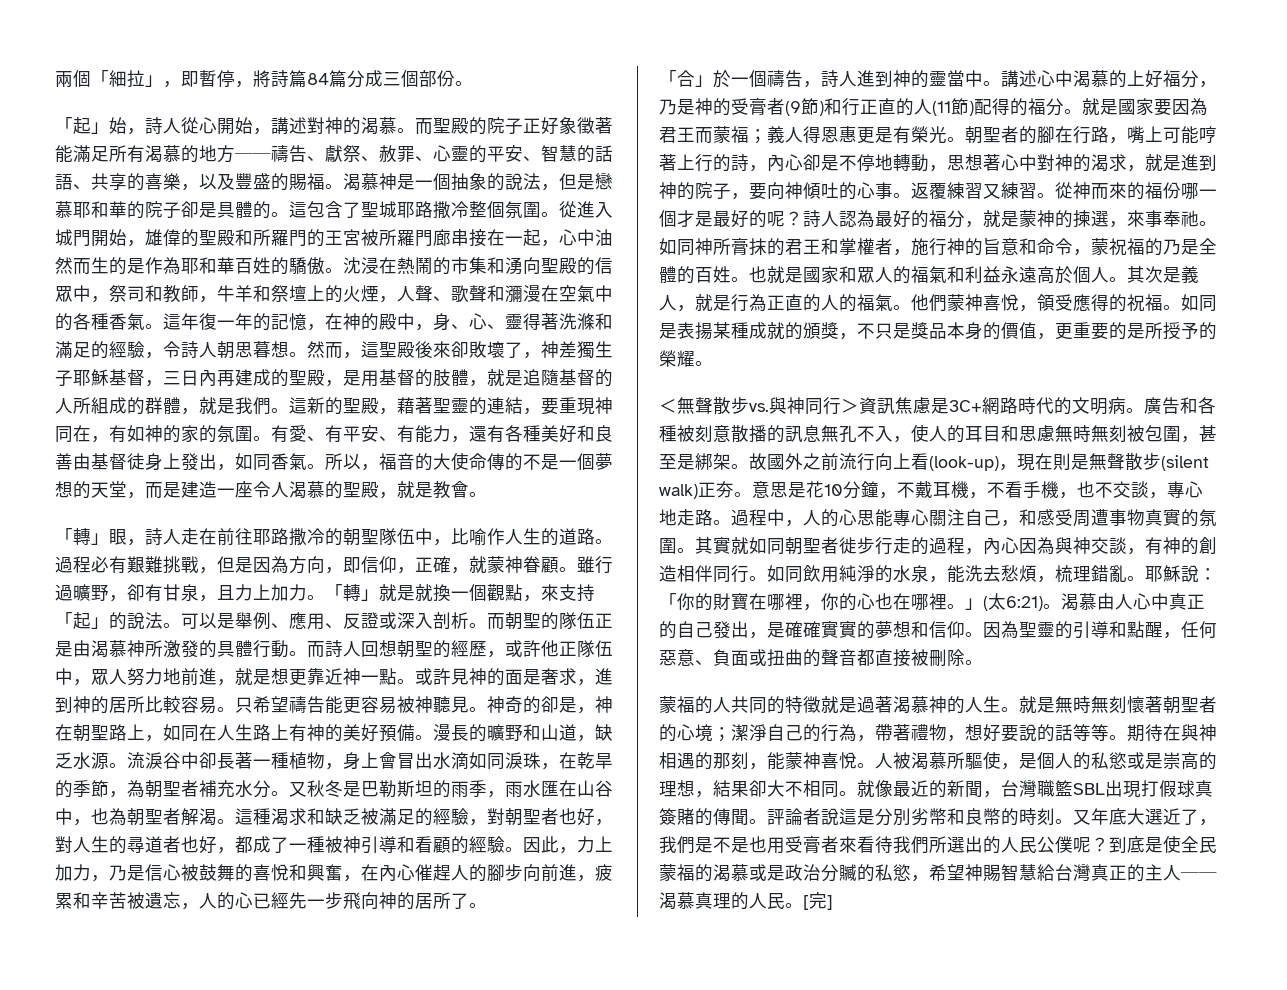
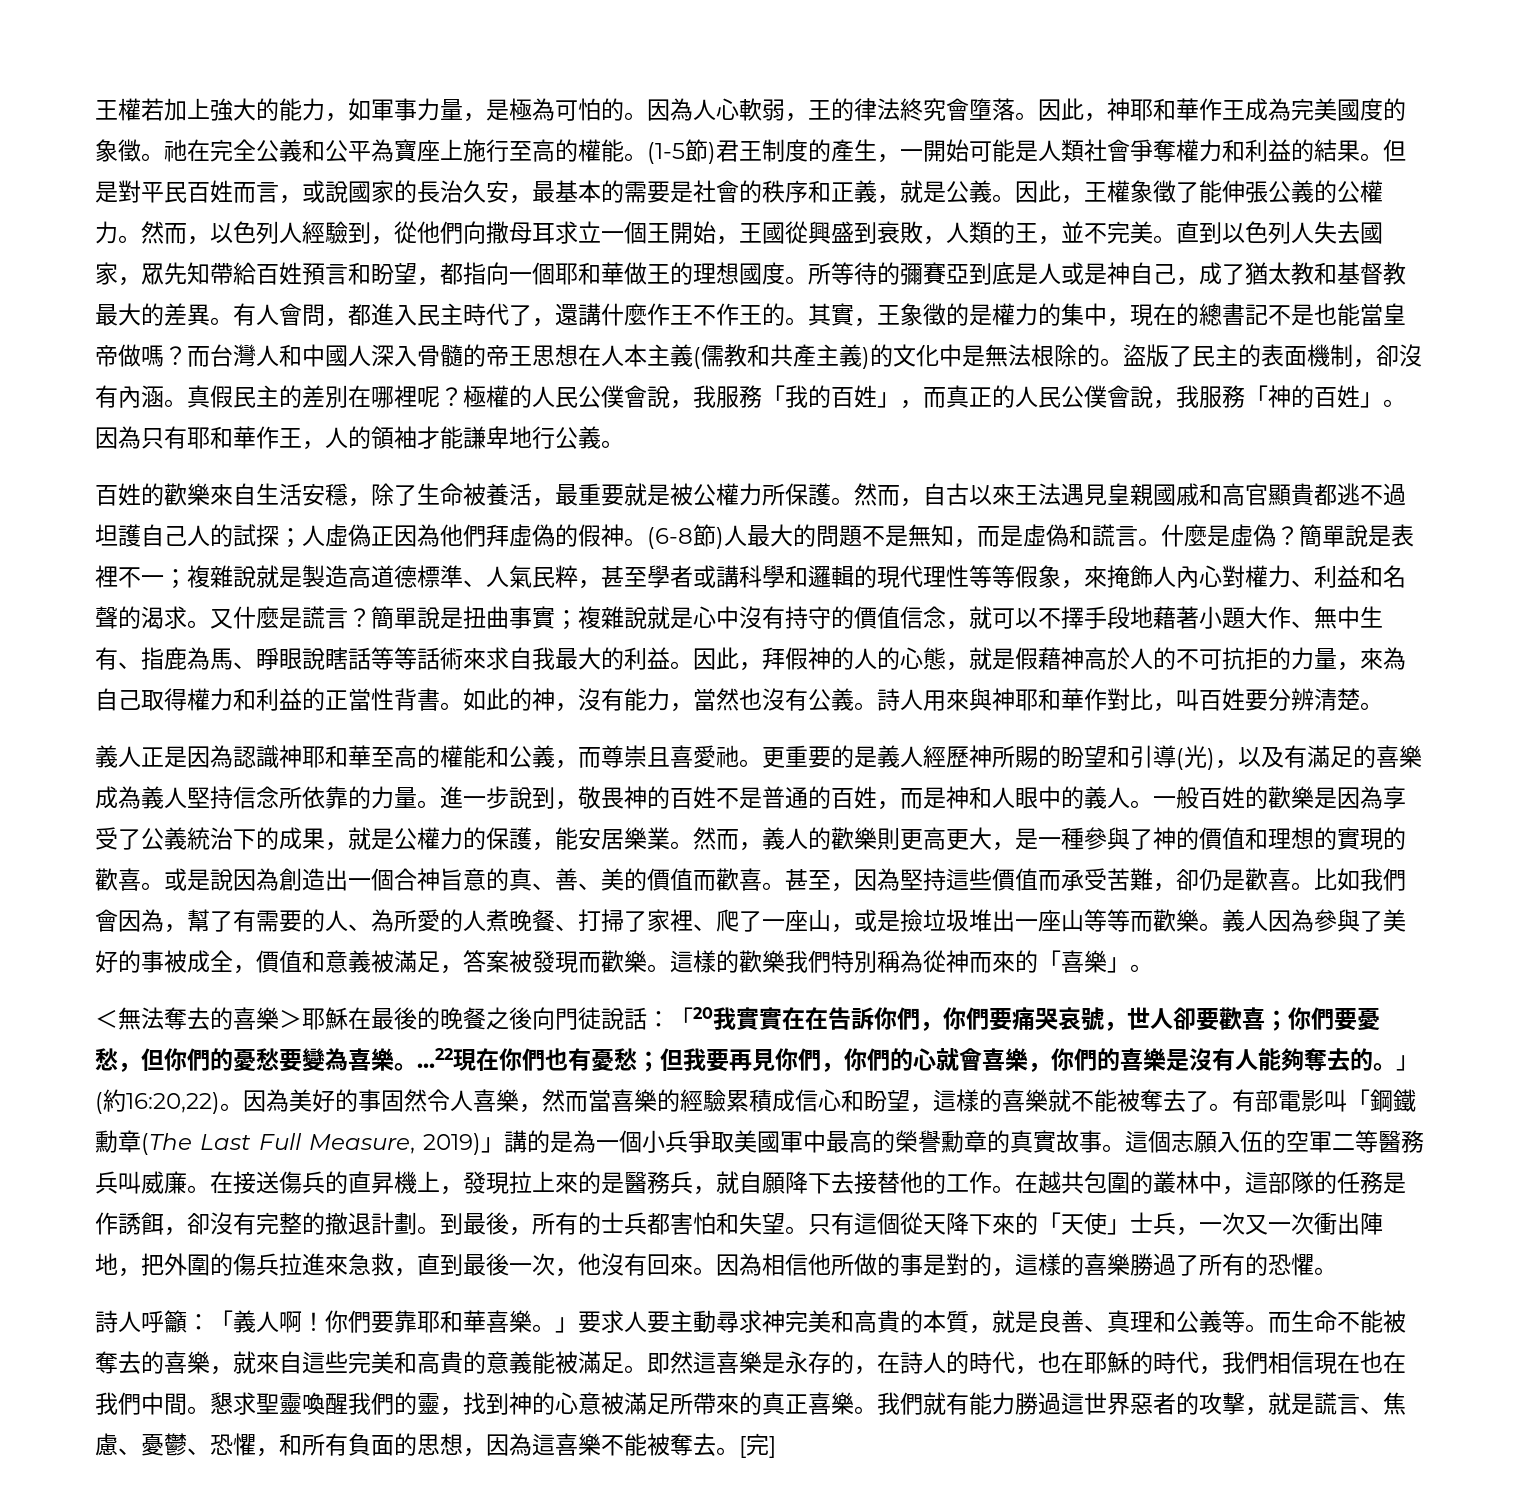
- 兩個「細拉」，即暫停，將詩篇84篇分成三個部份。
- 「起」始，詩人從心開始，講述對神的渴慕。而聖殿的院子正好象徵著能滿足所有渴慕的地方──禱告、獻祭、赦罪、心靈的平安、智慧的話語、共享的喜樂，以及豐盛的賜福。渴慕神是一個抽象的說法，但是戀慕耶和華的院子卻是具體的。這包含了聖城耶路撒冷整個氛圍。從進入城門開始，雄偉的聖殿和所羅門的王宮被所羅門廊串接在一起，心中油然而生的是作為耶和華百姓的驕傲。沈浸在熱鬧的市集和湧向聖殿的信眾中，祭司和教師，牛羊和祭壇上的火煙，人聲、歌聲和瀰漫在空氣中的各種香氣。這年復一年的記憶，在神的殿中，身、心、靈得著洗滌和滿足的經驗，令詩人朝思暮想。然而，這聖殿後來卻敗壞了，神差獨生子耶穌基督，三日內再建成的聖殿，是用基督的肢體，就是追隨基督的人所組成的群體，就是我們。這新的聖殿，藉著聖靈的連結，要重現神同在，有如神的家的氛圍。有愛、有平安、有能力，還有各種美好和良善由基督徒身上發出，如同香氣。所以，福音的大使命傳的不是一個夢想的天堂，而是建造一座令人渴慕的聖殿，就是教會。
- 「轉」眼，詩人走在前往耶路撒冷的朝聖隊伍中，比喻作人生的道路。過程必有艱難挑戰，但是因為方向，即信仰，正確，就蒙神眷顧。雖行過曠野，卻有甘泉，且力上加力。「轉」就是就換一個觀點，來支持「起」的說法。可以是舉例、應用、反證或深入剖析。而朝聖的隊伍正是由渴慕神所激發的具體行動。而詩人回想朝聖的經歷，或許他正隊伍中，眾人努力地前進，就是想更靠近神一點。或許見神的面是奢求，進到神的居所比較容易。只希望禱告能更容易被神聽見。神奇的卻是，神在朝聖路上，如同在人生路上有神的美好預備。漫長的曠野和山道，缺乏水源。流淚谷中卻長著一種植物，身上會冒出水滴如同淚珠，在乾旱的季節，為朝聖者補充水分。又秋冬是巴勒斯坦的雨季，雨水匯在山谷中，也為朝聖者解渴。這種渴求和缺乏被滿足的經驗，對朝聖者也好，對人生的尋道者也好，都成了一種被神引導和看顧的經驗。因此，力上加力，乃是信心被鼓舞的喜悅和興奮，在內心催趕人的腳步向前進，疲累和辛苦被遺忘，人的心已經先一步飛向神的居所了。
- 「合」於一個禱告，詩人進到神的靈當中。講述心中渴慕的上好福分，乃是神的受膏者(9節)和行正直的人(11節)配得的福分。就是國家要因為君王而蒙福；義人得恩惠更是有榮光。朝聖者的腳在行路，嘴上可能哼著上行的詩，內心卻是不停地轉動，思想著心中對神的渴求，就是進到神的院子，要向神傾吐的心事。返覆練習又練習。從神而來的福份哪一個才是最好的呢？詩人認為最好的福分，就是蒙神的揀選，來事奉祂。如同神所膏抹的君王和掌權者，施行神的旨意和命令，蒙祝福的乃是全體的百姓。也就是國家和眾人的福氣和利益永遠高於個人。其次是義人，就是行為正直的人的福氣。他們蒙神喜悅，領受應得的祝福。如同是表揚某種成就的頒獎，不只是獎品本身的價值，更重要的是所授予的榮耀。
- ＜無聲散步vs.與神同行＞資訊焦慮是3C+網路時代的文明病。廣告和各種被刻意散播的訊息無孔不入，使人的耳目和思慮無時無刻被包圍，甚至是綁架。故國外之前流行向上看(look-up)，現在則是無聲散步(silent walk)正夯。意思是花10分鐘，不戴耳機，不看手機，也不交談，專心地走路。過程中，人的心思能專心關注自己，和感受周遭事物真實的氛圍。其實就如同朝聖者徙步行走的過程，內心因為與神交談，有神的創造相伴同行。如同飲用純淨的水泉，能洗去愁煩，梳理錯亂。耶穌說：「你的財寶在哪裡，你的心也在哪裡。」(太6:21)。渴慕由人心中真正的自己發出，是確確實實的夢想和信仰。因為聖靈的引導和點醒，任何惡意、負面或扭曲的聲音都直接被刪除。
- 蒙福的人共同的特徵就是過著渴慕神的人生。就是無時無刻懷著朝聖者的心境；潔淨自己的行為，帶著禮物，想好要說的話等等。期待在與神相遇的那刻，能蒙神喜悅。人被渴慕所驅使，是個人的私慾或是崇高的理想，結果卻大不相同。就像最近的新聞，台灣職籃SBL出現打假球真簽賭的傳聞。評論者說這是分別劣幣和良幣的時刻。又年底大選近了，我們是不是也用受膏者來看待我們所選出的人民公僕呢？到底是使全民蒙福的渴慕或是政治分贓的私慾，希望神賜智慧給台灣真正的主人──渴慕真理的人民。
+ 王權若加上強大的能力，如軍事力量，是極為可怕的。因為人心軟弱，王的律法終究會墮落。因此，神耶和華作王成為完美國度的象徵。祂在完全公義和公平為寶座上施行至高的權能。(1-5節)君王制度的產生，一開始可能是人類社會爭奪權力和利益的結果。但是對平民百姓而言，或說國家的長治久安，最基本的需要是社會的秩序和正義，就是公義。因此，王權象徵了能伸張公義的公權力。然而，以色列人經驗到，從他們向撒母耳求立一個王開始，王國從興盛到衰敗，人類的王，並不完美。直到以色列人失去國家，眾先知帶給百姓預言和盼望，都指向一個耶和華做王的理想國度。所等待的彌賽亞到底是人或是神自己，成了猶太教和基督教最大的差異。有人會問，都進入民主時代了，還講什麼作王不作王的。其實，王象徵的是權力的集中，現在的總書記不是也能當皇帝做嗎？而台灣人和中國人深入骨髓的帝王思想在人本主義(儒教和共產主義)的文化中是無法根除的。盜版了民主的表面機制，卻沒有內涵。真假民主的差別在哪裡呢？極權的人民公僕會說，我服務「我的百姓」，而真正的人民公僕會說，我服務「神的百姓」。因為只有耶和華作王，人的領袖才能謙卑地行公義。
+ 百姓的歡樂來自生活安穩，除了生命被養活，最重要就是被公權力所保護。然而，自古以來王法遇見皇親國戚和高官顯貴都逃不過坦護自己人的試探；人虛偽正因為他們拜虛偽的假神。(6-8節)人最大的問題不是無知，而是虛偽和謊言。什麼是虛偽？簡單說是表裡不一；複雜說就是製造高道德標準、人氣民粹，甚至學者或講科學和邏輯的現代理性等等假象，來掩飾人內心對權力、利益和名聲的渴求。又什麼是謊言？簡單說是扭曲事實；複雜說就是心中沒有持守的價值信念，就可以不擇手段地藉著小題大作、無中生有、指鹿為馬、睜眼說瞎話等等話術來求自我最大的利益。因此，拜假神的人的心態，就是假藉神高於人的不可抗拒的力量，來為自己取得權力和利益的正當性背書。如此的神，沒有能力，當然也沒有公義。詩人用來與神耶和華作對比，叫百姓要分辨清楚。
+ 義人正是因為認識神耶和華至高的權能和公義，而尊崇且喜愛祂。更重要的是義人經歷神所賜的盼望和引導(光)，以及有滿足的喜樂成為義人堅持信念所依靠的力量。進一步說到，敬畏神的百姓不是普通的百姓，而是神和人眼中的義人。一般百姓的歡樂是因為享受了公義統治下的成果，就是公權力的保護，能安居樂業。然而，義人的歡樂則更高更大，是一種參與了神的價值和理想的實現的歡喜。或是說因為創造出一個合神旨意的真、善、美的價值而歡喜。甚至，因為堅持這些價值而承受苦難，卻仍是歡喜。比如我們會因為，幫了有需要的人、為所愛的人煮晚餐、打掃了家裡、爬了一座山，或是撿垃圾堆出一座山等等而歡樂。義人因為參與了美好的事被成全，價值和意義被滿足，答案被發現而歡樂。這樣的歡樂我們特別稱為從神而來的「喜樂」。
+ ＜無法奪去的喜樂＞耶穌在最後的晚餐之後向門徒說話：「20我實實在在告訴你們，你們要痛哭哀號，世人卻要歡喜；你們要憂愁，但你們的憂愁要變為喜樂。...22現在你們也有憂愁；但我要再見你們，你們的心就會喜樂，你們的喜樂是沒有人能夠奪去的。」(約16:20,22)。因為美好的事固然令人喜樂，然而當喜樂的經驗累積成信心和盼望，這樣的喜樂就不能被奪去了。有部電影叫「鋼鐵勳章(The Last Full Measure, 2019)」講的是為一個小兵爭取美國軍中最高的榮譽勳章的真實故事。這個志願入伍的空軍二等醫務兵叫威廉。在接送傷兵的直昇機上，發現拉上來的是醫務兵，就自願降下去接替他的工作。在越共包圍的叢林中，這部隊的任務是作誘餌，卻沒有完整的撤退計劃。到最後，所有的士兵都害怕和失望。只有這個從天降下來的「天使」士兵，一次又一次衝出陣地，把外圍的傷兵拉進來急救，直到最後一次，他沒有回來。因為相信他所做的事是對的，這樣的喜樂勝過了所有的恐懼。
+ 詩人呼籲：「義人啊！你們要靠耶和華喜樂。」要求人要主動尋求神完美和高貴的本質，就是良善、真理和公義等。而生命不能被奪去的喜樂，就來自這些完美和高貴的意義能被滿足。即然這喜樂是永存的，在詩人的時代，也在耶穌的時代，我們相信現在也在我們中間。懇求聖靈喚醒我們的靈，找到神的心意被滿足所帶來的真正喜樂。我們就有能力勝過這世界惡者的攻擊，就是謊言、焦慮、憂鬱、恐懼，和所有負面的思想，因為這喜樂不能被奪去。

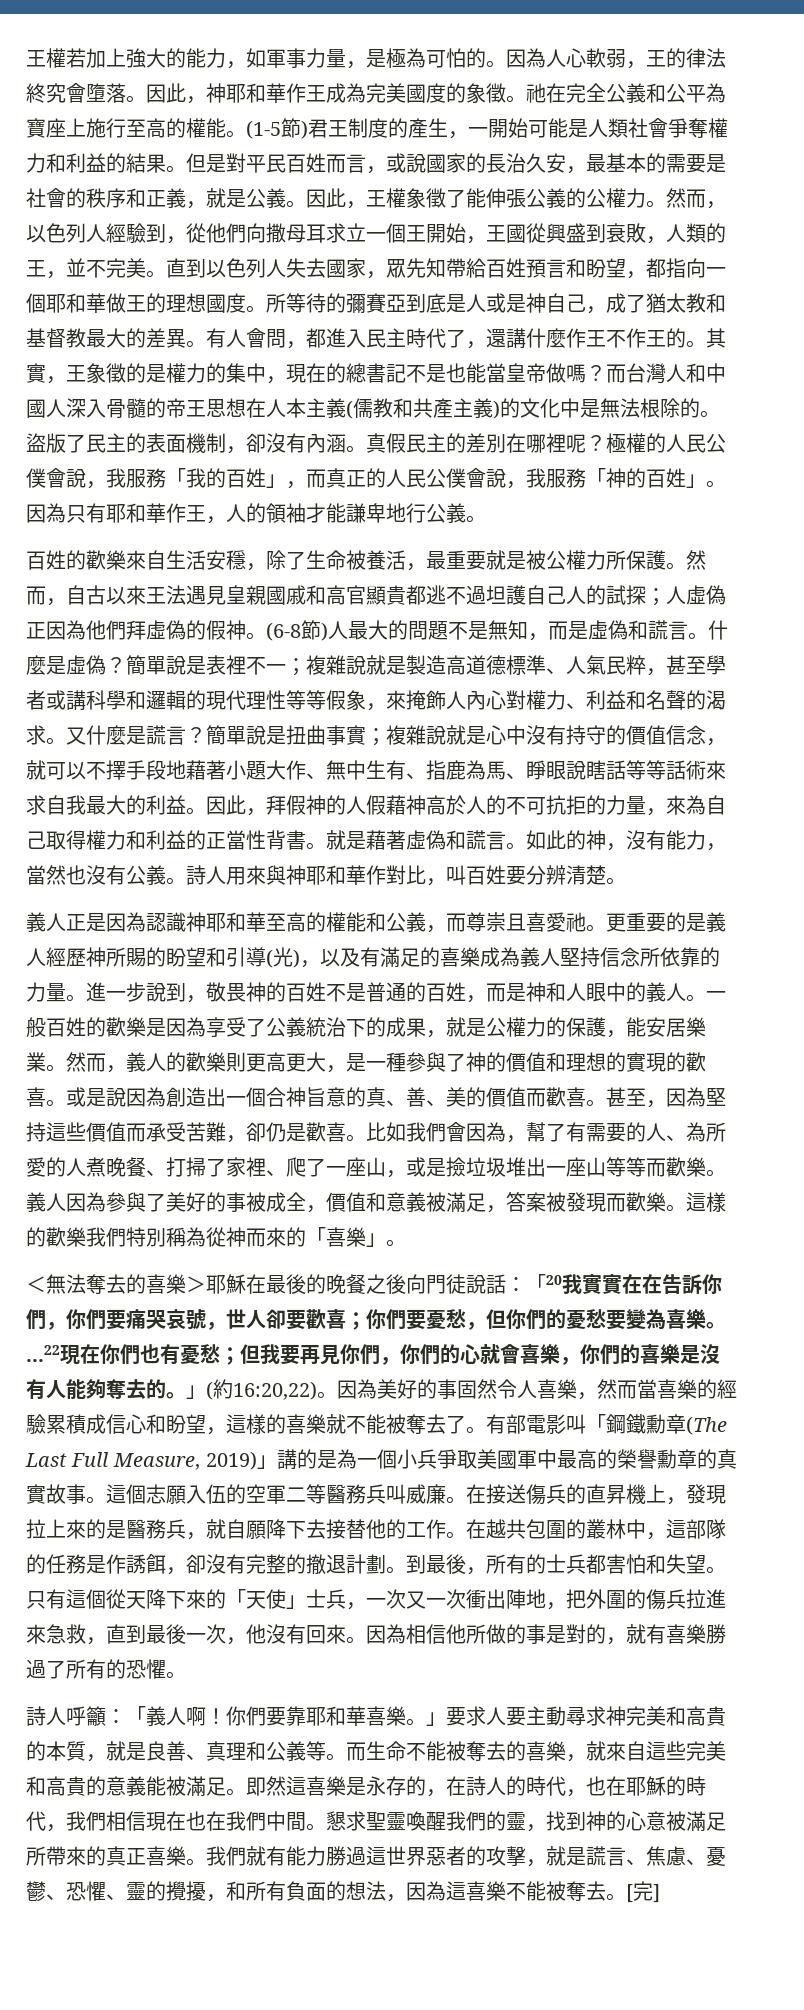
- 因此，拜假神的人的心態，就是假藉神高於人的不可抗拒的力量，來為自己取得權力和利益的正當性背書。
+ 因此，拜假神的人假藉神高於人的不可抗拒的力量，來為自己取得權力和利益的正當性背書。
+ 就是藉著虛偽和謊言。
- 因為相信他所做的事是對的，這樣的喜樂勝過了所有的恐懼。
+ 因為相信他所做的事是對的，就有喜樂勝過了所有的恐懼。
- 我們就有能力勝過這世界惡者的攻擊，就是謊言、焦慮、憂鬱、恐懼，和所有負面的思想，因為這喜樂不能被奪去。
+ 我們就有能力勝過這世界惡者的攻擊，就是謊言、焦慮、憂鬱、恐懼、靈的攪擾，和所有負面的想法，因為這喜樂不能被奪去。

